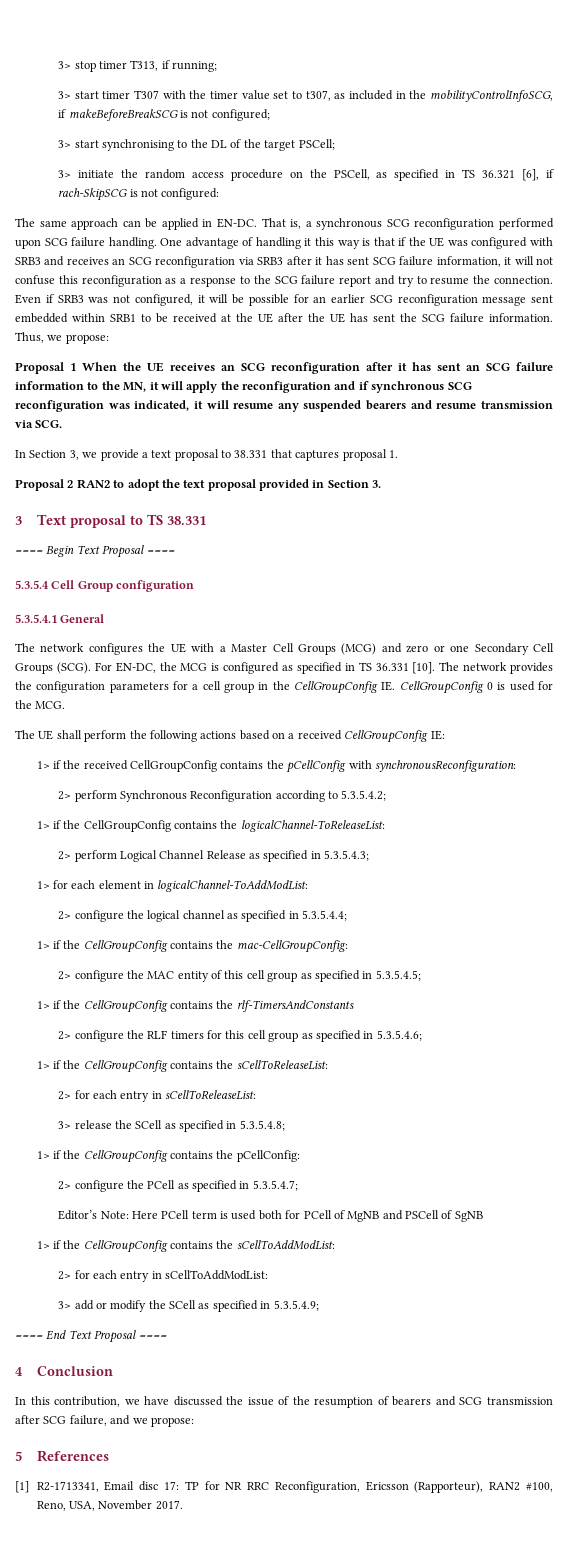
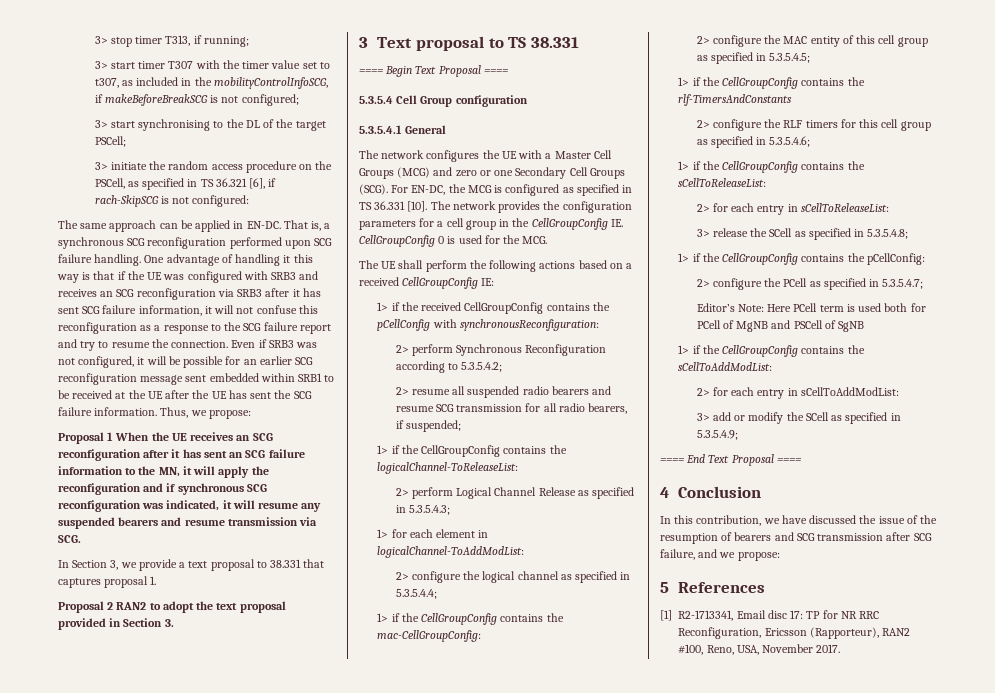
+ 2> resume all suspended radio bearers and resume SCG transmission for all radio bearers, if suspended;

